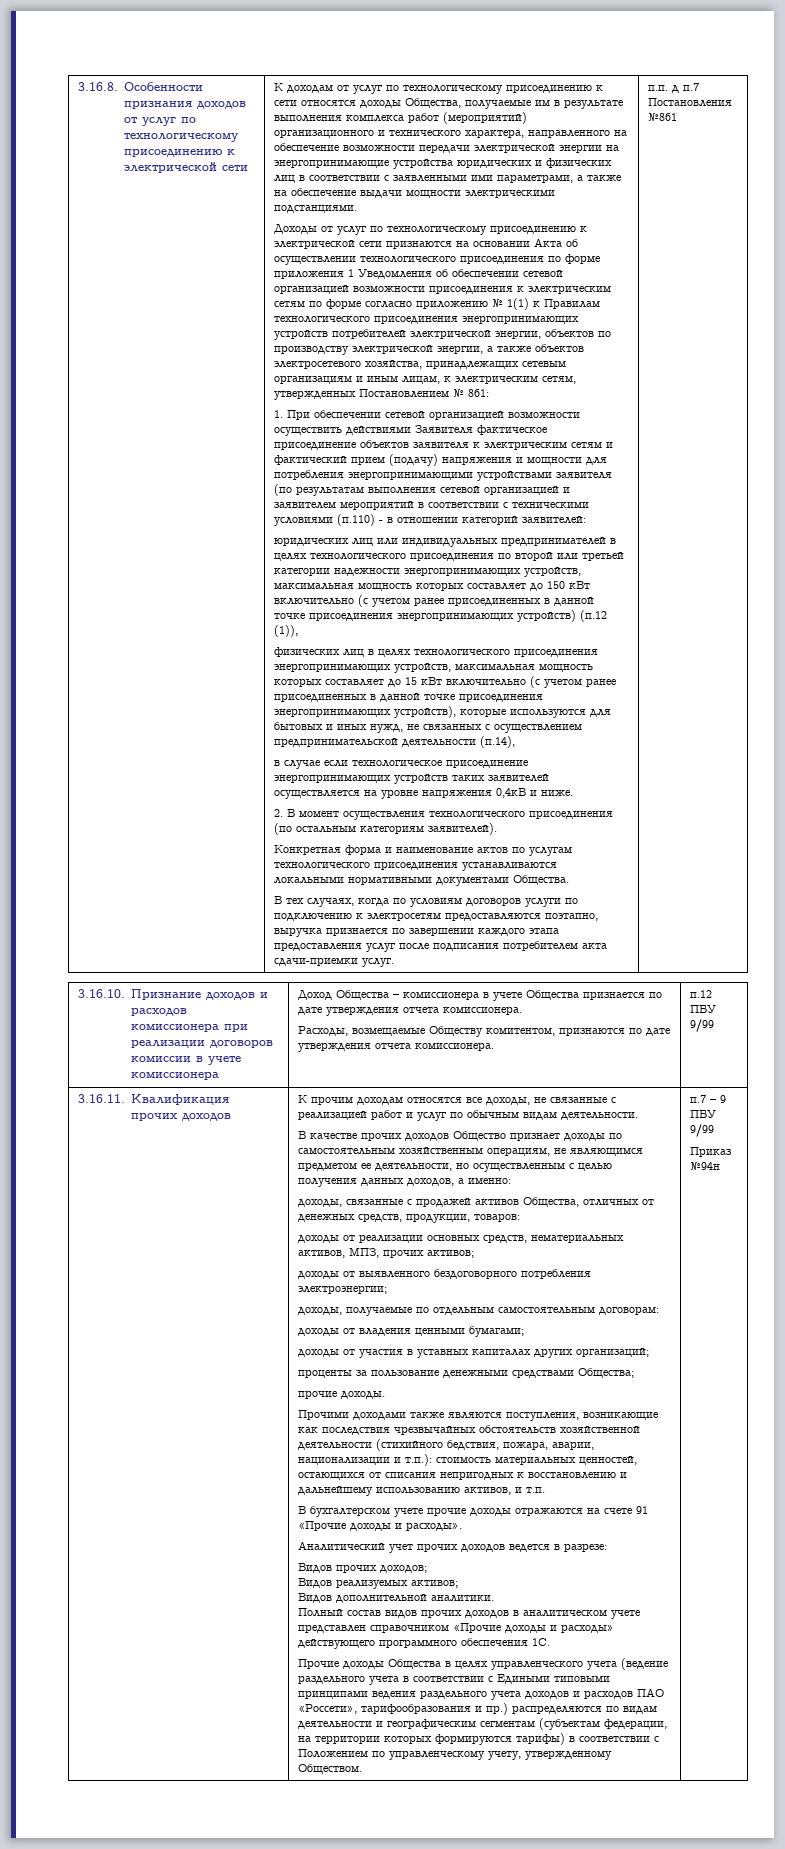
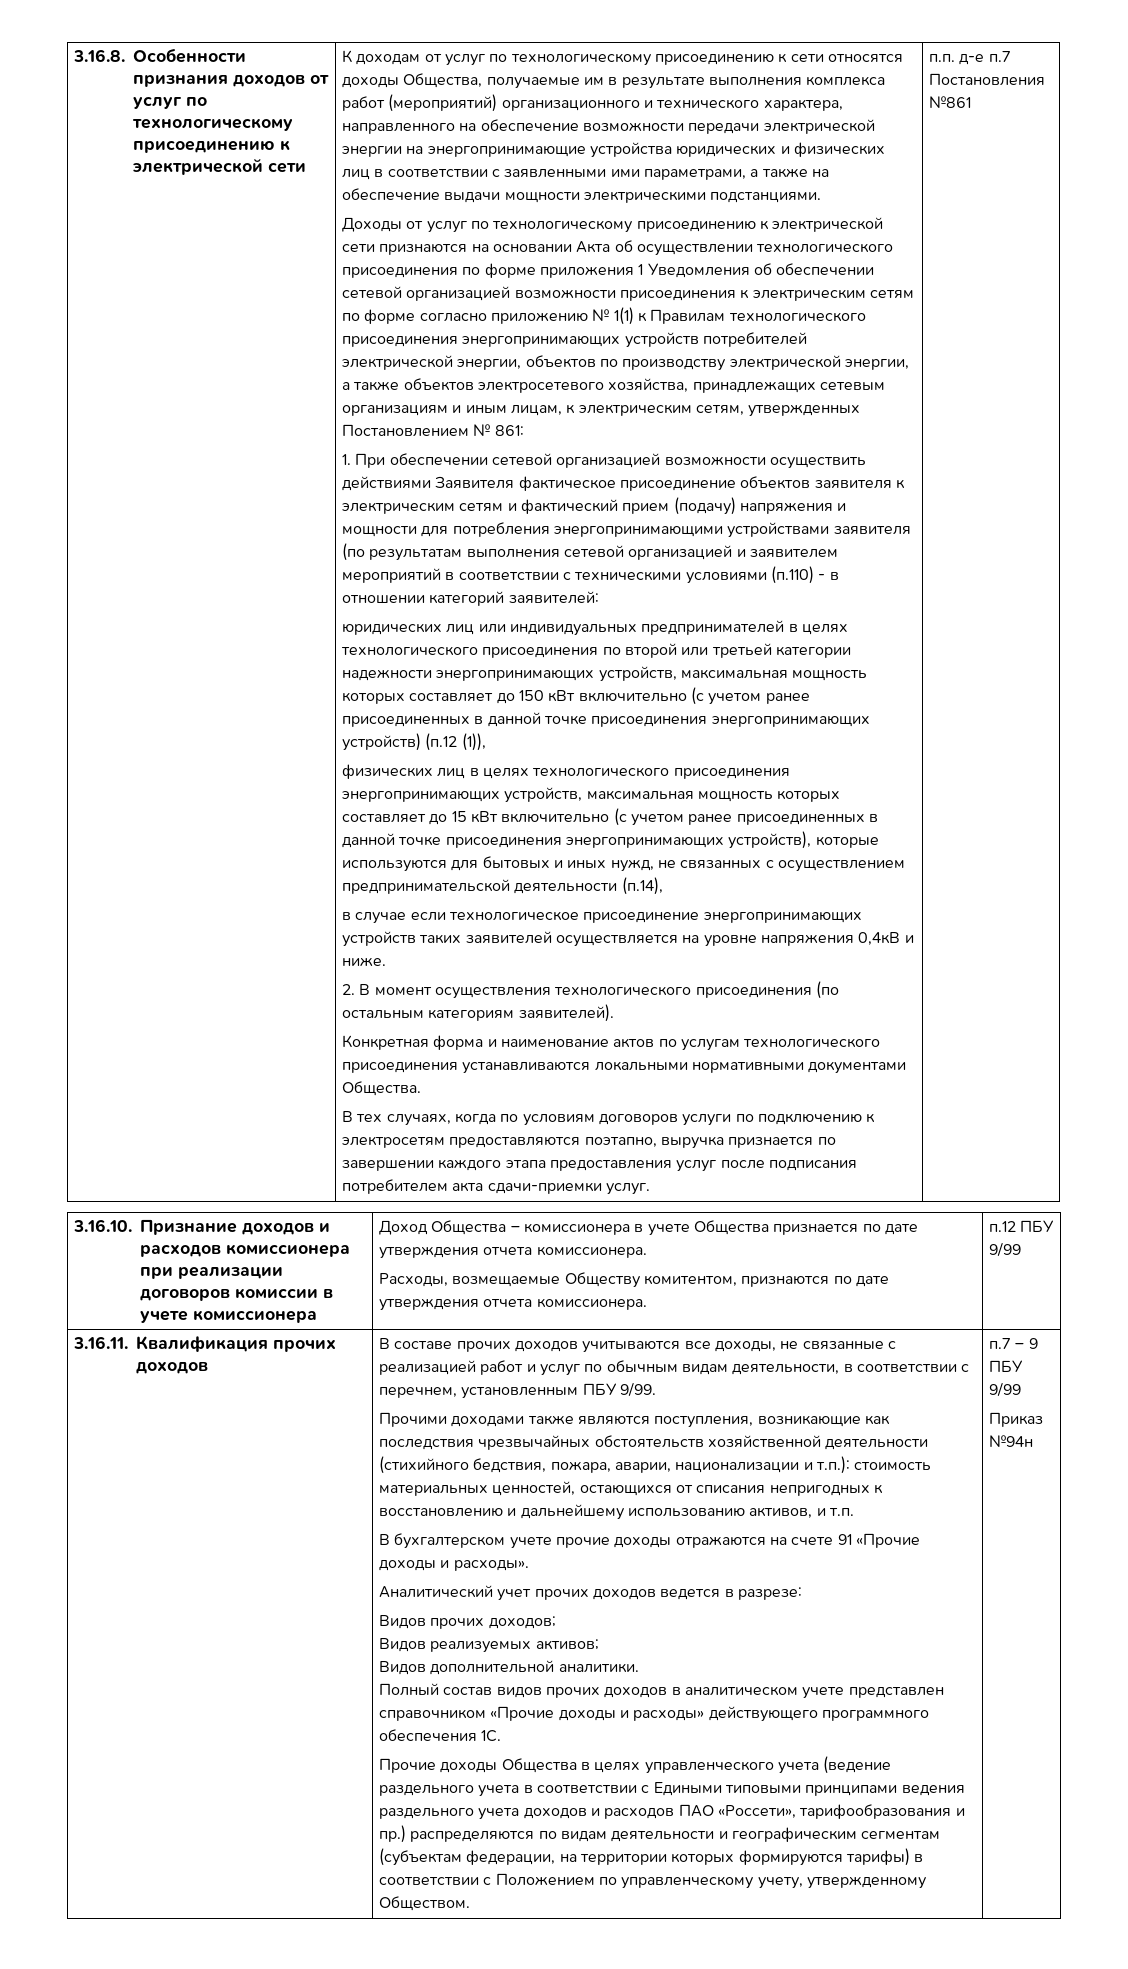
- п.п. д п.7 Постановления №861
+ п.п. д-е п.7 Постановления №861
- К прочим доходам относятся все доходы, не связанные с реализацией работ и услуг по обычным видам деятельности.
- В качестве прочих доходов Общество признает доходы по самостоятельным хозяйственным операциям, не являющимся предметом ее деятельности, но осуществленным с целью получения данных доходов, а именно:
- доходы, связанные с продажей активов Общества, отличных от денежных средств, продукции, товаров:
- доходы от реализации основных средств, нематериальных активов, МПЗ, прочих активов;
- доходы от выявленного бездоговорного потребления электроэнергии;
- доходы, получаемые по отдельным самостоятельным договорам:
- доходы от владения ценными бумагами;
- доходы от участия в уставных капиталах других организаций;
- проценты за пользование денежными средствами Общества;
- прочие доходы.
+ В составе прочих доходов учитываются все доходы, не связанные с реализацией работ и услуг по обычным видам деятельности, в соответствии с перечнем, установленным ПБУ 9/99.

